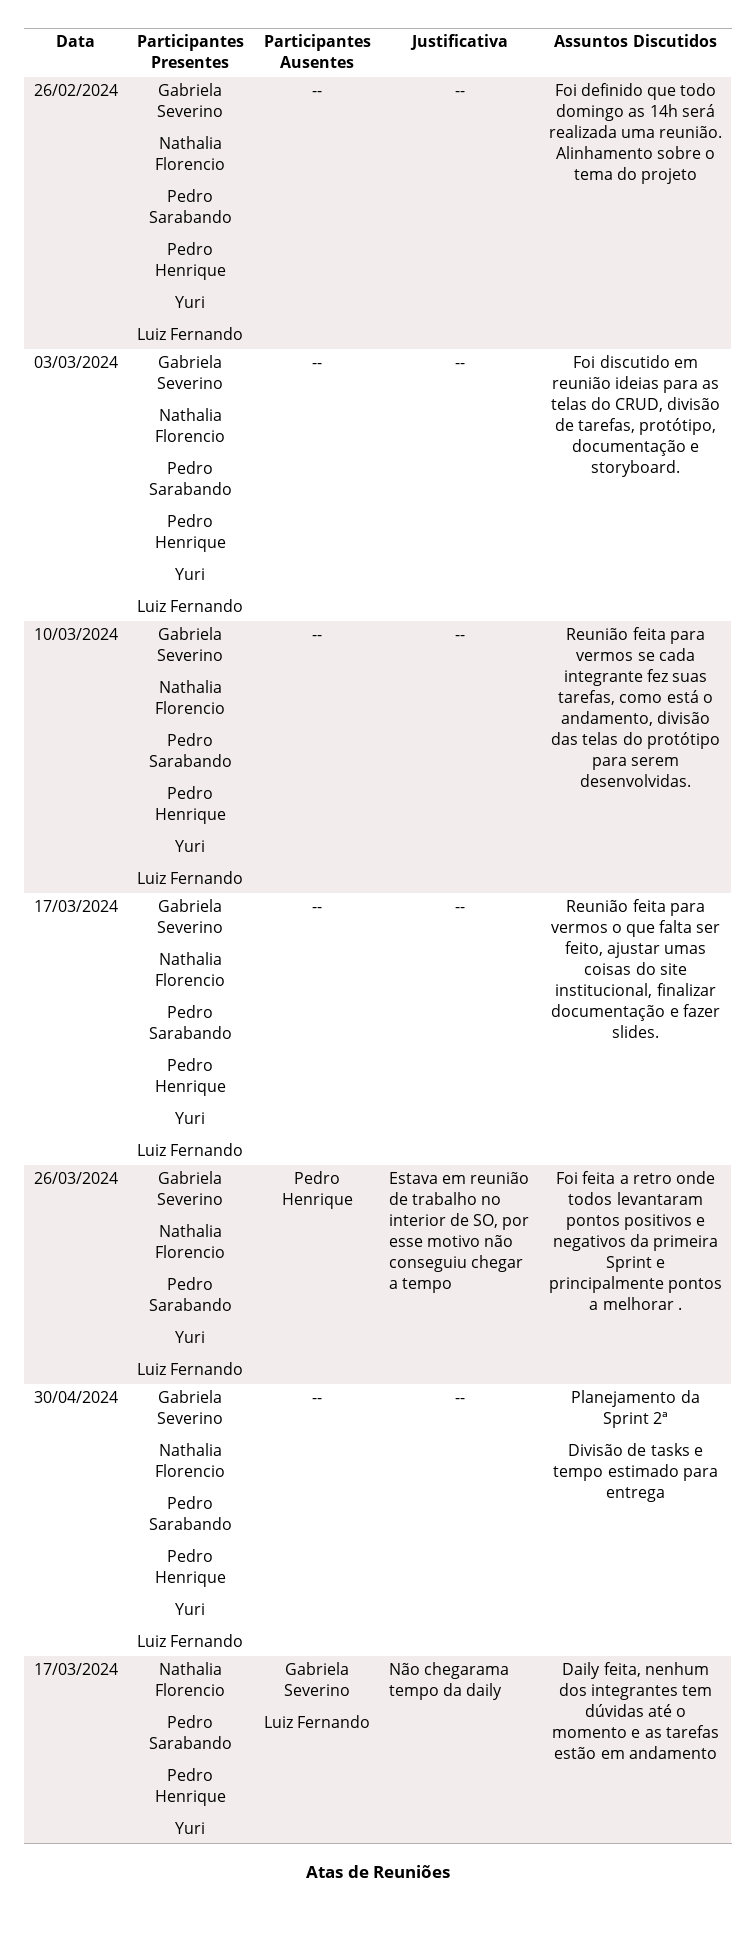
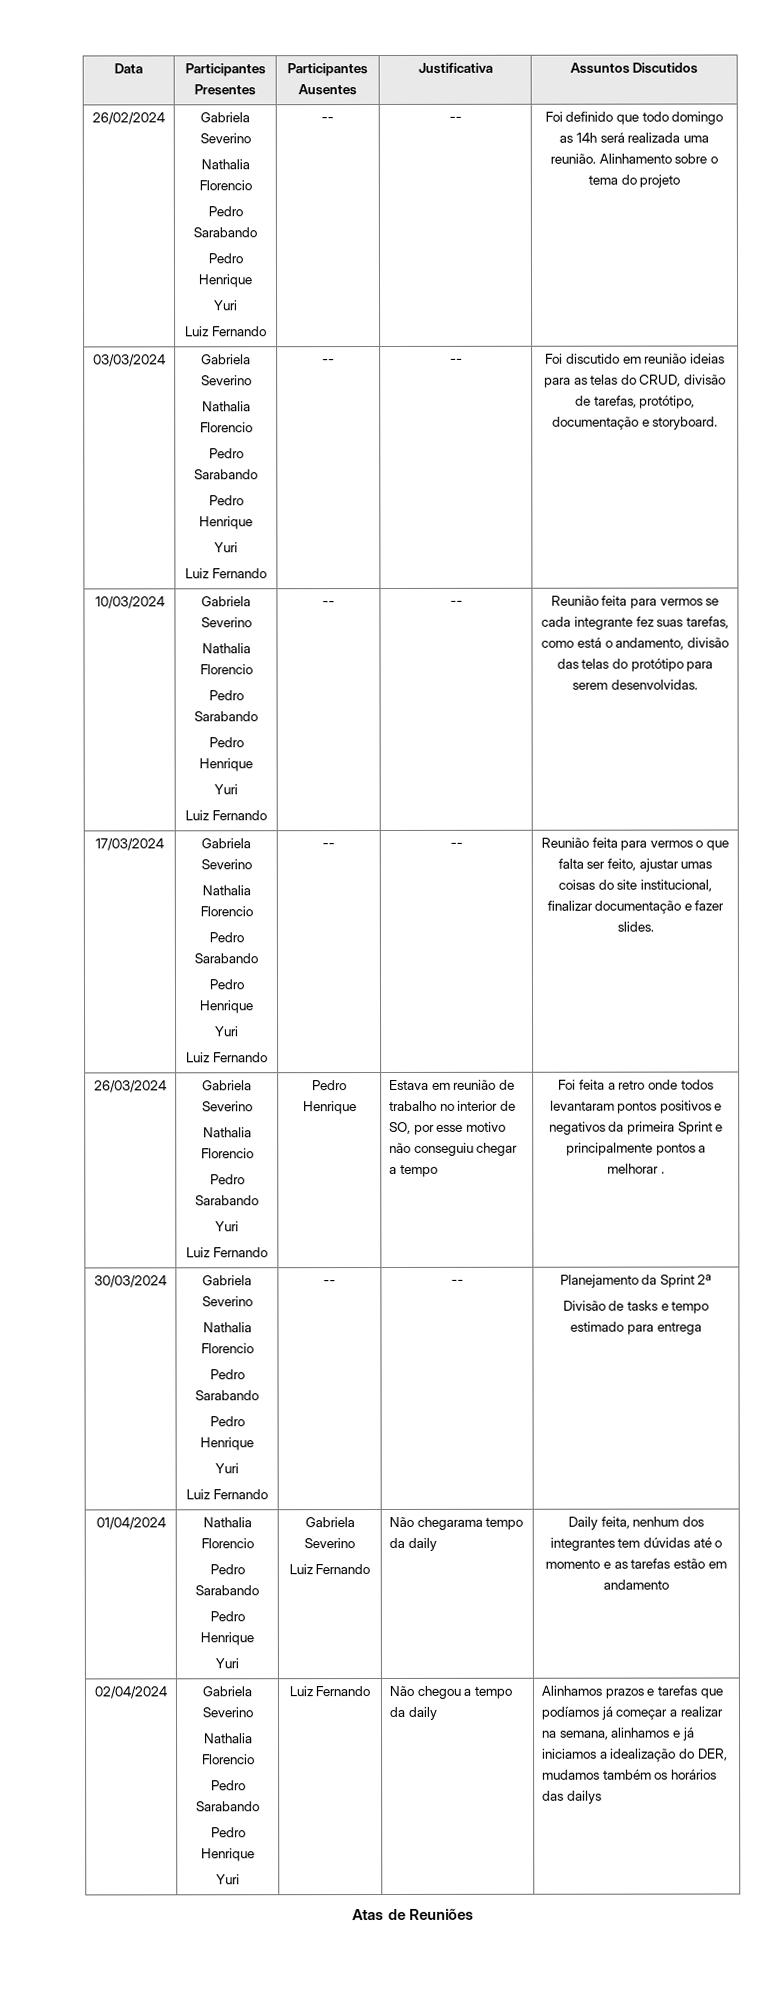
- 30/04/2024 | Gabriela Severino
+ 30/03/2024 | Gabriela Severino
- 17/03/2024 | Nathalia Florencio
+ 01/04/2024 | Nathalia Florencio
+ 02/04/2024 | Gabriela Severino
+ Nathalia Florencio
+ Pedro Sarabando
+ Pedro Henrique
+ Yuri | Luiz Fernando | Não chegou a tempo da daily | Alinhamos prazos e tarefas que podíamos já começar a realizar na semana, alinhamos e já iniciamos a idealização do DER, mudamos também os horários das dailys

